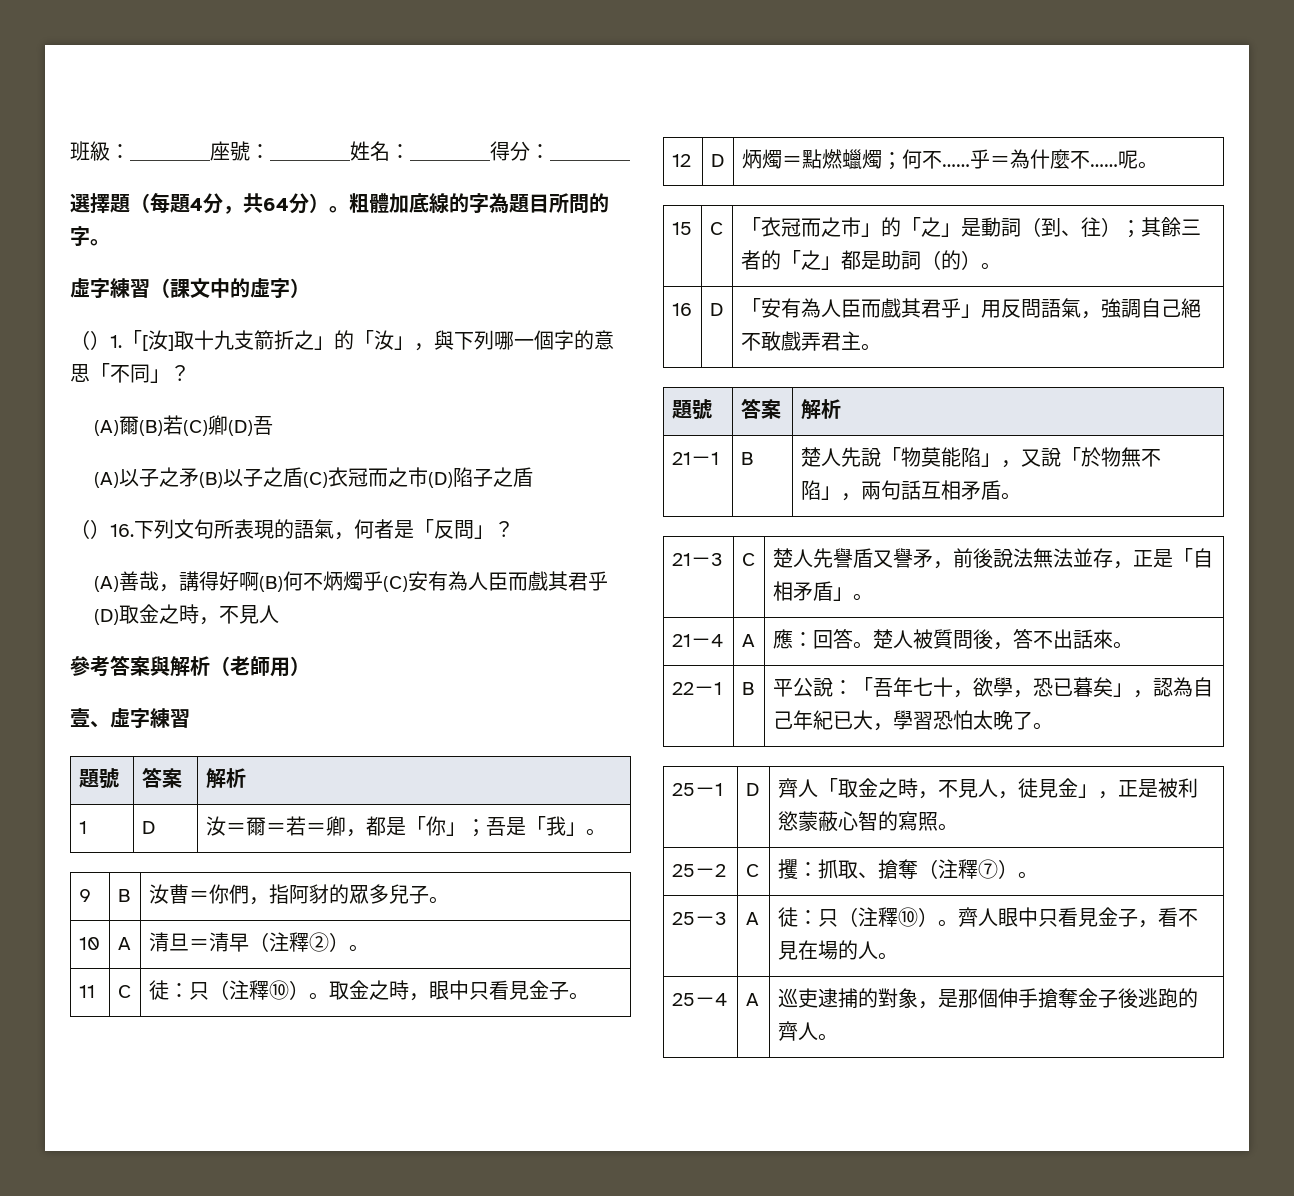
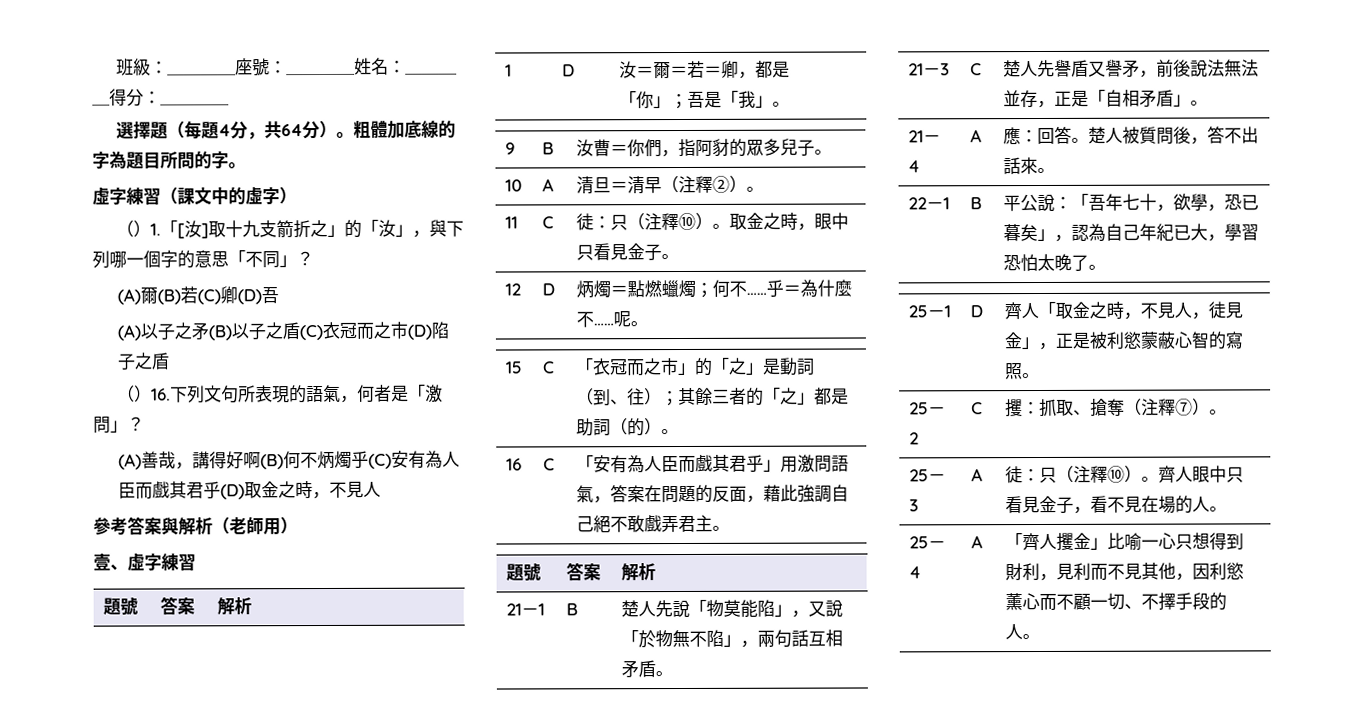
- （）16.下列文句所表現的語氣，何者是「反問」？
+ （）16.下列文句所表現的語氣，何者是「激問」？
- 16 | D | 「安有為人臣而戲其君乎」用反問語氣，強調自己絕不敢戲弄君主。
+ 16 | C | 「安有為人臣而戲其君乎」用激問語氣，答案在問題的反面，藉此強調自己絕不敢戲弄君主。
- 25－4 | A | 巡吏逮捕的對象，是那個伸手搶奪金子後逃跑的齊人。
+ 25－4 | A | 「齊人攫金」比喻一心只想得到財利，見利而不見其他，因利慾薰心而不顧一切、不擇手段的人。

